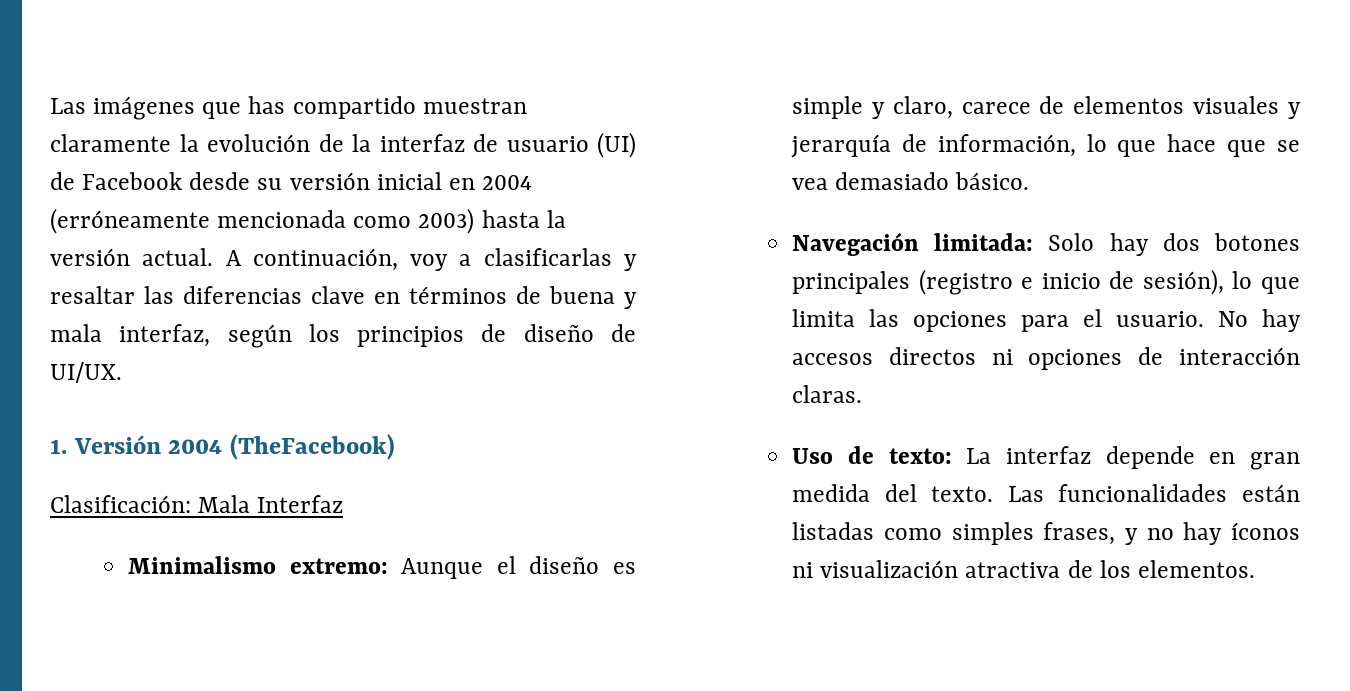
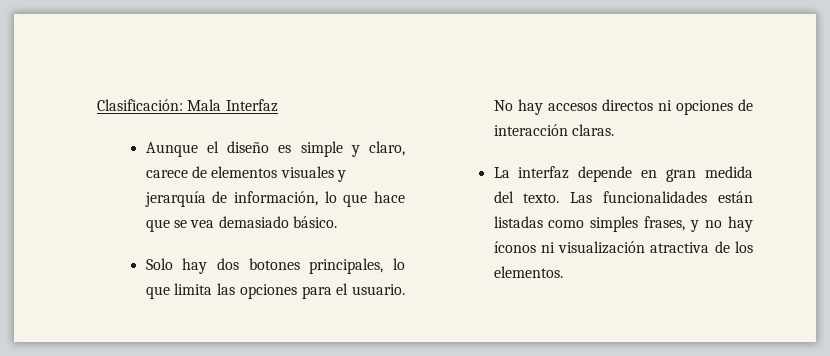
- Las imágenes que has compartido muestran claramente la evolución de la interfaz de usuario (UI) de Facebook desde su versión inicial en 2004 (erróneamente mencionada como 2003) hasta la versión actual. A continuación, voy a clasificarlas y resaltar las diferencias clave en términos de buena y mala interfaz, según los principios de diseño de UI/UX.
- 1. Versión 2004 (TheFacebook)
- Minimalismo extremo: Aunque el diseño es simple y claro, carece de elementos visuales y jerarquía de información, lo que hace que se vea demasiado básico.
+ Aunque el diseño es simple y claro, carece de elementos visuales y jerarquía de información, lo que hace que se vea demasiado básico.
- Navegación limitada: Solo hay dos botones principales (registro e inicio de sesión), lo que limita las opciones para el usuario.
+ Solo hay dos botones principales, lo que limita las opciones para el usuario.
- Uso de texto: La interfaz depende en gran medida del texto.
+ La interfaz depende en gran medida del texto.

